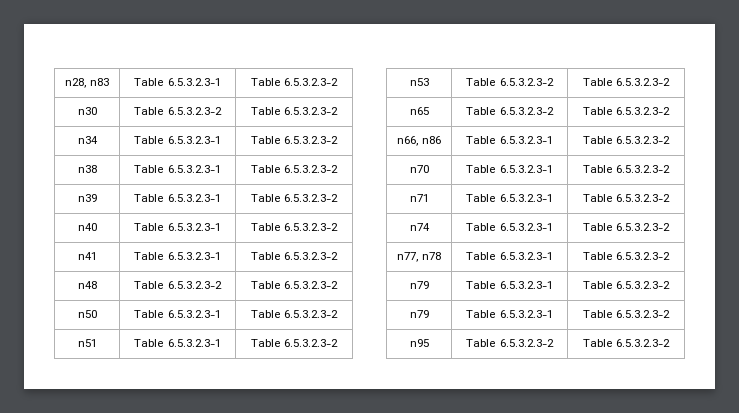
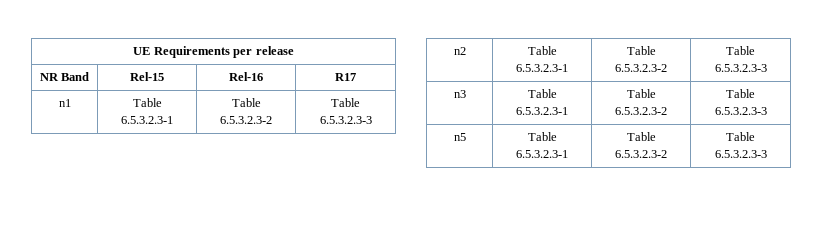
- n28, n83 | Table 6.5.3.2.3-1 | Table 6.5.3.2.3-2
- n30 | Table 6.5.3.2.3-2 | Table 6.5.3.2.3-2
- n34 | Table 6.5.3.2.3-1 | Table 6.5.3.2.3-2
- n38 | Table 6.5.3.2.3-1 | Table 6.5.3.2.3-2
- n39 | Table 6.5.3.2.3-1 | Table 6.5.3.2.3-2
- n40 | Table 6.5.3.2.3-1 | Table 6.5.3.2.3-2
- n41 | Table 6.5.3.2.3-1 | Table 6.5.3.2.3-2
- n48 | Table 6.5.3.2.3-2 | Table 6.5.3.2.3-2
- n50 | Table 6.5.3.2.3-1 | Table 6.5.3.2.3-2
- n51 | Table 6.5.3.2.3-1 | Table 6.5.3.2.3-2
- n53 | Table 6.5.3.2.3-2 | Table 6.5.3.2.3-2
- n65 | Table 6.5.3.2.3-2 | Table 6.5.3.2.3-2
- n66, n86 | Table 6.5.3.2.3-1 | Table 6.5.3.2.3-2
- n70 | Table 6.5.3.2.3-1 | Table 6.5.3.2.3-2
- n71 | Table 6.5.3.2.3-1 | Table 6.5.3.2.3-2
- n74 | Table 6.5.3.2.3-1 | Table 6.5.3.2.3-2
- n77, n78 | Table 6.5.3.2.3-1 | Table 6.5.3.2.3-2
- n79 | Table 6.5.3.2.3-1 | Table 6.5.3.2.3-2
- n79 | Table 6.5.3.2.3-1 | Table 6.5.3.2.3-2
- n95 | Table 6.5.3.2.3-2 | Table 6.5.3.2.3-2
+ UE Requirements per release
+ NR Band | Rel-15 | Rel-16 | R17
+ n1 | Table 6.5.3.2.3-1 | Table 6.5.3.2.3-2 | Table 6.5.3.2.3-3
+ n2 | Table 6.5.3.2.3-1 | Table 6.5.3.2.3-2 | Table 6.5.3.2.3-3
+ n3 | Table 6.5.3.2.3-1 | Table 6.5.3.2.3-2 | Table 6.5.3.2.3-3
+ n5 | Table 6.5.3.2.3-1 | Table 6.5.3.2.3-2 | Table 6.5.3.2.3-3

